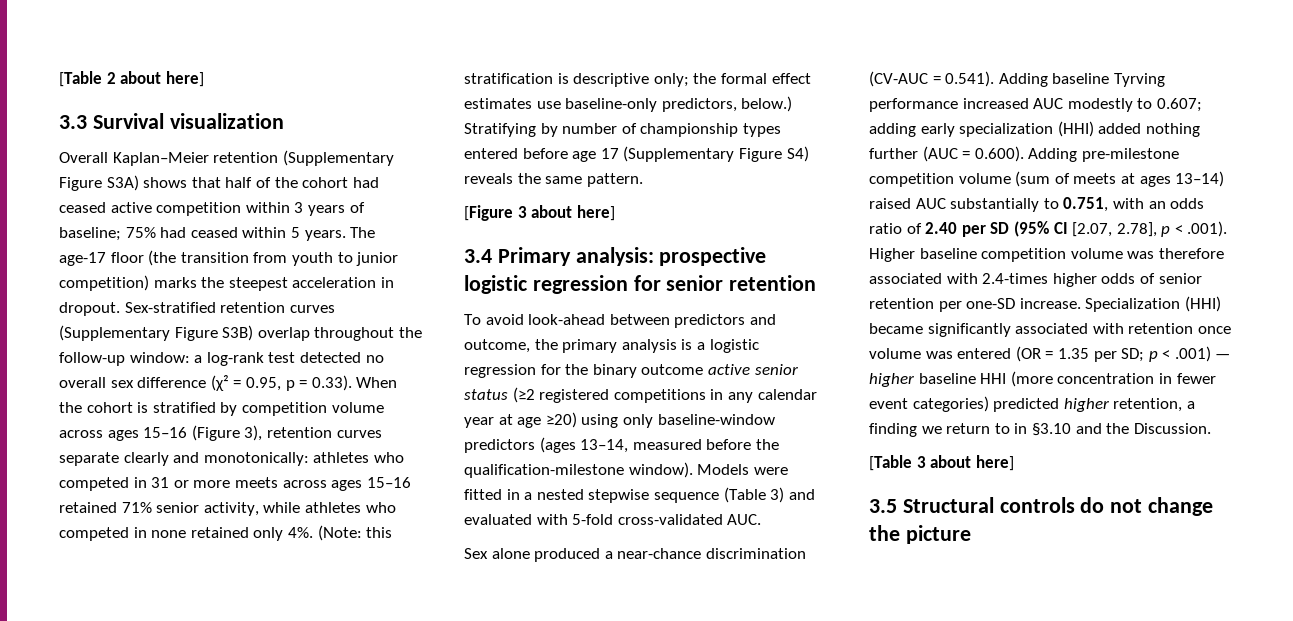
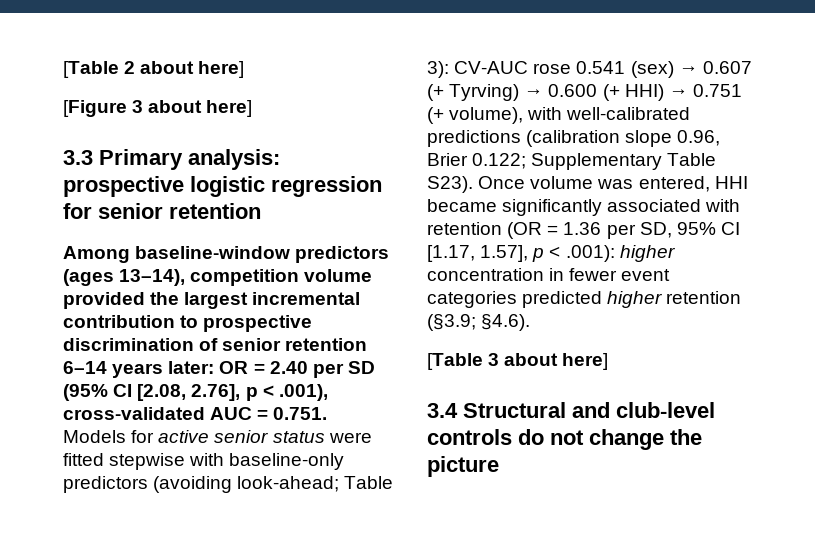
- 3.3 Survival visualization
- Overall Kaplan–Meier retention (Supplementary Figure S3A) shows that half of the cohort had ceased active competition within 3 years of baseline; 75% had ceased within 5 years. The age-17 floor (the transition from youth to junior competition) marks the steepest acceleration in dropout. Sex-stratified retention curves (Supplementary Figure S3B) overlap throughout the follow-up window: a log-rank test detected no overall sex difference (χ² = 0.95, p = 0.33). When the cohort is stratified by competition volume across ages 15–16 (Figure 3), retention curves separate clearly and monotonically: athletes who competed in 31 or more meets across ages 15–16 retained 71% senior activity, while athletes who competed in none retained only 4%. (Note: this stratification is descriptive only; the formal effect estimates use baseline-only predictors, below.) Stratifying by number of championship types entered before age 17 (Supplementary Figure S4) reveals the same pattern.
- 3.4 Primary analysis: prospective logistic regression for senior retention
+ 3.3 Primary analysis: prospective logistic regression for senior retention
- To avoid look-ahead between predictors and outcome, the primary analysis is a logistic regression for the binary outcome active senior status (≥2 registered competitions in any calendar year at age ≥20) using only baseline-window predictors (ages 13–14, measured before the qualification-milestone window). Models were fitted in a nested stepwise sequence (Table 3) and evaluated with 5-fold cross-validated AUC.
- Sex alone produced a near-chance discrimination (CV-AUC = 0.541). Adding baseline Tyrving performance increased AUC modestly to 0.607; adding early specialization (HHI) added nothing further (AUC = 0.600). Adding pre-milestone competition volume (sum of meets at ages 13–14) raised AUC substantially to 0.751, with an odds ratio of 2.40 per SD (95% CI [2.07, 2.78], p < .001). Higher baseline competition volume was therefore associated with 2.4-times higher odds of senior retention per one-SD increase. Specialization (HHI) became significantly associated with retention once volume was entered (OR = 1.35 per SD; p < .001) — higher baseline HHI (more concentration in fewer event categories) predicted higher retention, a finding we return to in §3.10 and the Discussion.
+ Among baseline-window predictors (ages 13–14), competition volume provided the largest incremental contribution to prospective discrimination of senior retention 6–14 years later: OR = 2.40 per SD (95% CI [2.08, 2.76], p < .001), cross-validated AUC = 0.751. Models for active senior status were fitted stepwise with baseline-only predictors (avoiding look-ahead; Table 3): CV-AUC rose 0.541 (sex) → 0.607 (+ Tyrving) → 0.600 (+ HHI) → 0.751 (+ volume), with well-calibrated predictions (calibration slope 0.96, Brier 0.122; Supplementary Table S23). Once volume was entered, HHI became significantly associated with retention (OR = 1.36 per SD, 95% CI [1.17, 1.57], p < .001): higher concentration in fewer event categories predicted higher retention (§3.9; §4.6).
- 3.5 Structural controls do not change the picture
+ 3.4 Structural and club-level controls do not change the picture

